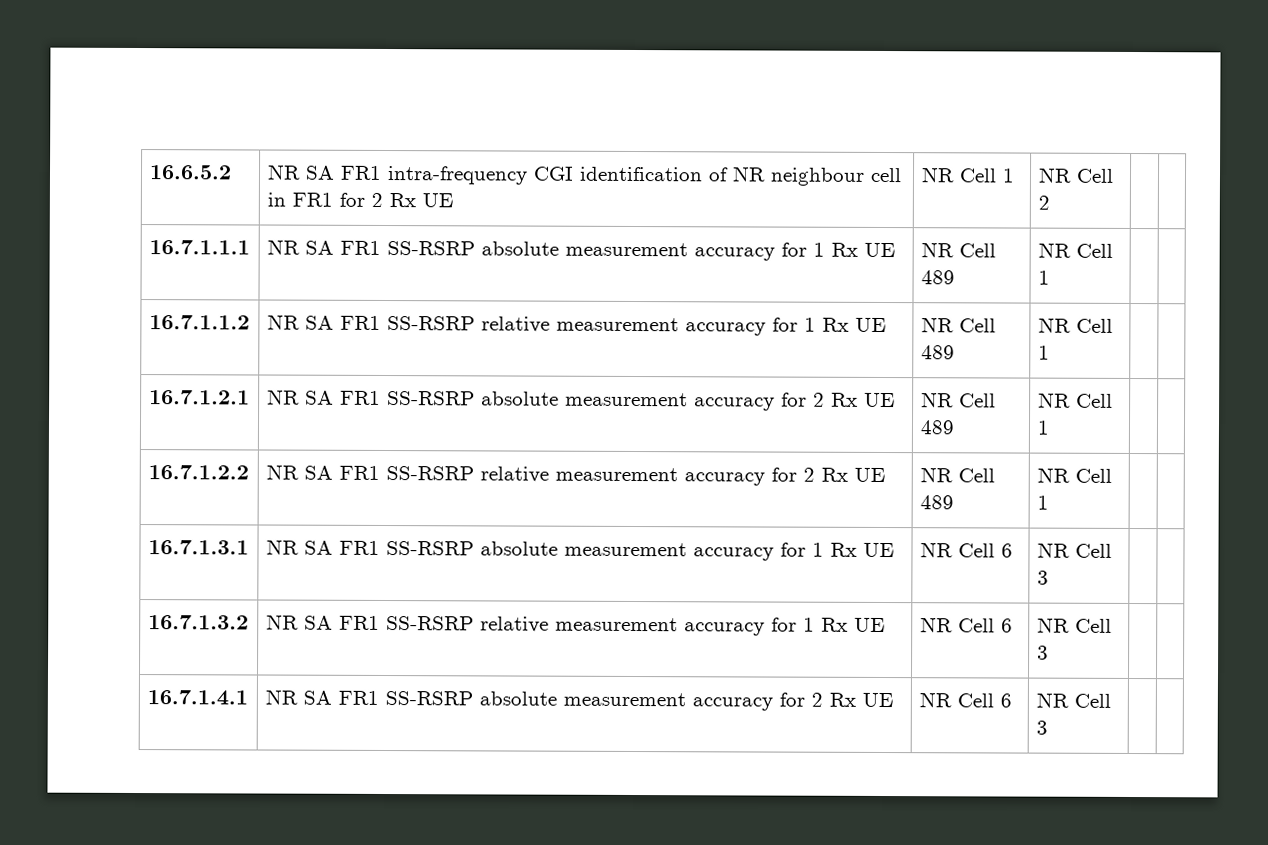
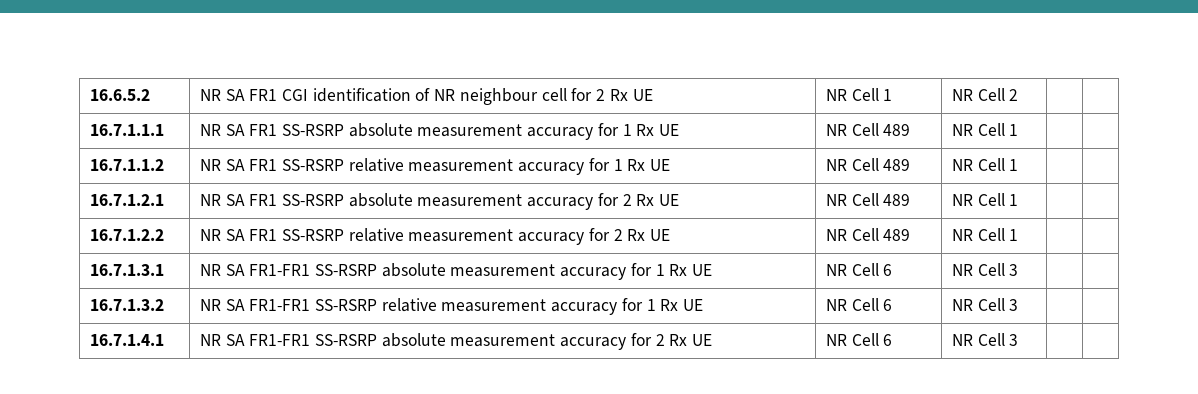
- 16.6.5.2 | NR SA FR1 intra-frequency CGI identification of NR neighbour cell in FR1 for 2 Rx UE | NR Cell 1 | NR Cell 2 | |
+ 16.6.5.2 | NR SA FR1 CGI identification of NR neighbour cell for 2 Rx UE | NR Cell 1 | NR Cell 2 | |
- 16.7.1.3.1 | NR SA FR1 SS-RSRP absolute measurement accuracy for 1 Rx UE | NR Cell 6 | NR Cell 3 | |
+ 16.7.1.3.1 | NR SA FR1-FR1 SS-RSRP absolute measurement accuracy for 1 Rx UE | NR Cell 6 | NR Cell 3 | |
- 16.7.1.3.2 | NR SA FR1 SS-RSRP relative measurement accuracy for 1 Rx UE | NR Cell 6 | NR Cell 3 | |
+ 16.7.1.3.2 | NR SA FR1-FR1 SS-RSRP relative measurement accuracy for 1 Rx UE | NR Cell 6 | NR Cell 3 | |
- 16.7.1.4.1 | NR SA FR1 SS-RSRP absolute measurement accuracy for 2 Rx UE | NR Cell 6 | NR Cell 3 | |
+ 16.7.1.4.1 | NR SA FR1-FR1 SS-RSRP absolute measurement accuracy for 2 Rx UE | NR Cell 6 | NR Cell 3 | |

